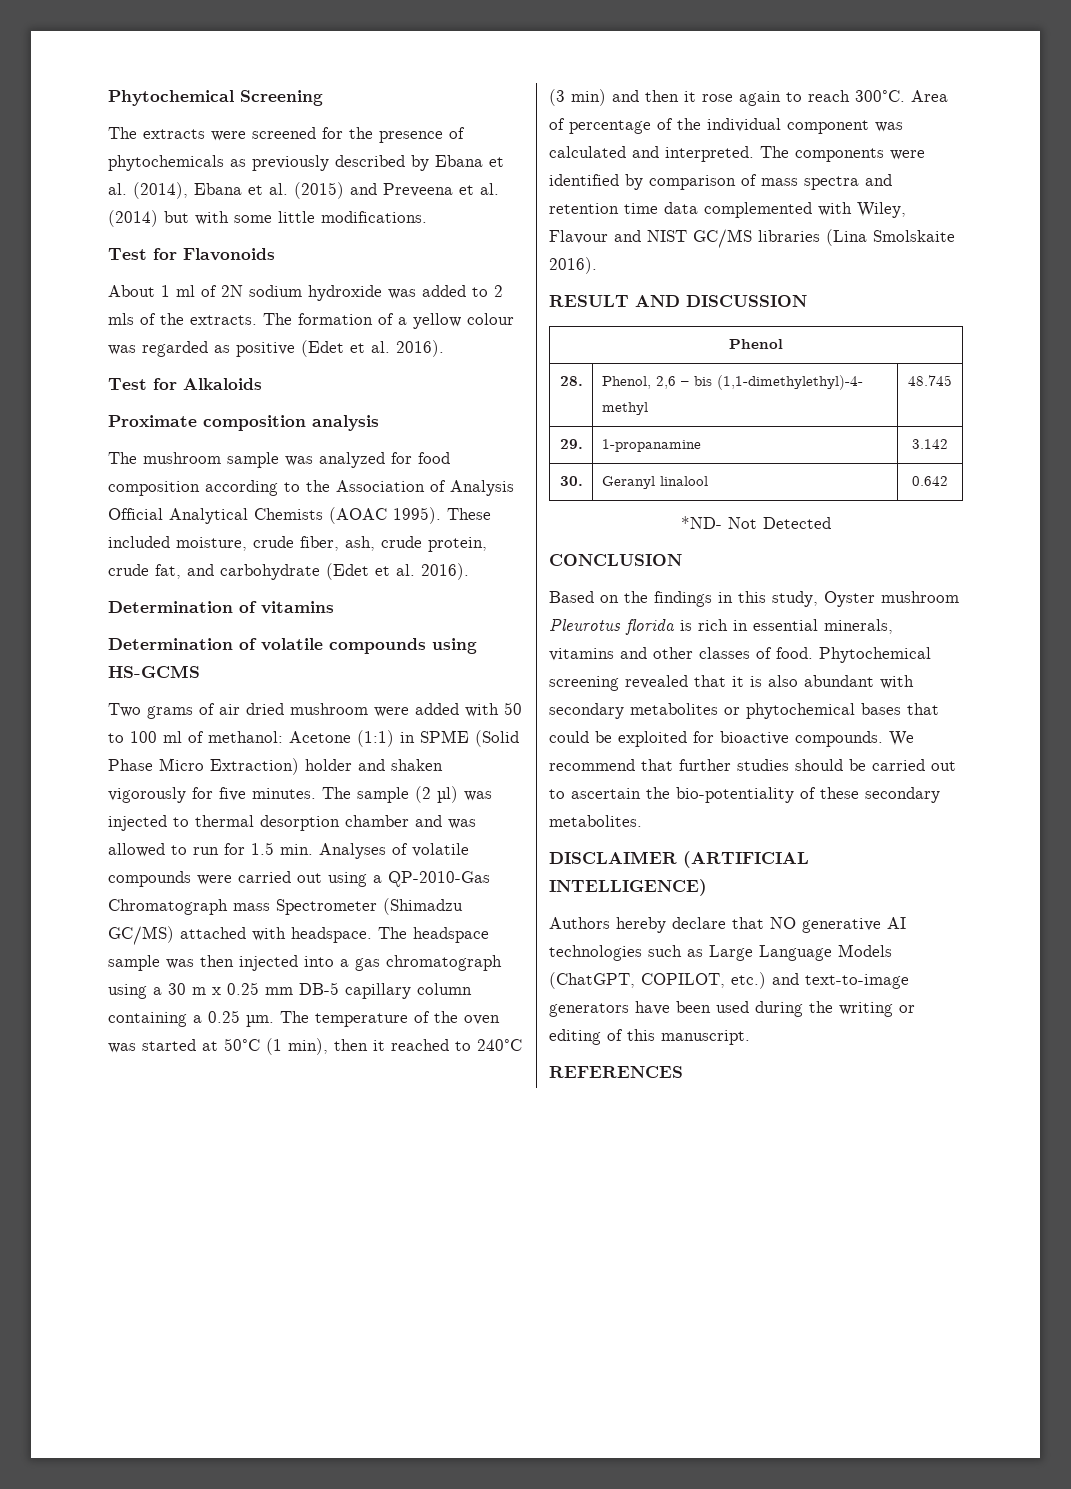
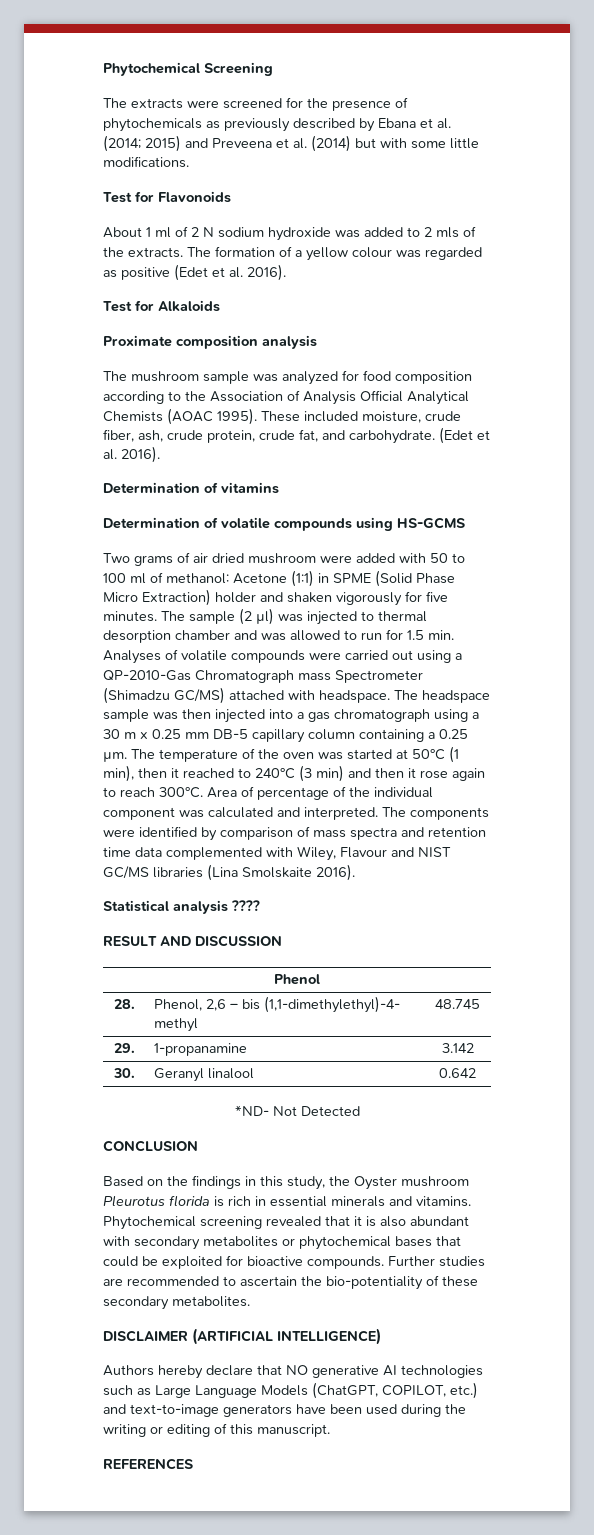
- The extracts were screened for the presence of phytochemicals as previously described by Ebana et al. (2014), Ebana et al. (2015) and Preveena et al. (2014) but with some little modifications.
+ The extracts were screened for the presence of phytochemicals as previously described by Ebana et al. (2014; 2015) and Preveena et al. (2014) but with some little modifications.
- About 1 ml of 2N sodium hydroxide was added to 2 mls of the extracts.
+ About 1 ml of 2 N sodium hydroxide was added to 2 mls of the extracts.
- These included moisture, crude fiber, ash, crude protein, crude fat, and carbohydrate (Edet et al. 2016).
+ These included moisture, crude fiber, ash, crude protein, crude fat, and carbohydrate. (Edet et al. 2016).
+ Statistical analysis ????
- Based on the findings in this study, Oyster mushroom Pleurotus florida is rich in essential minerals, vitamins and other classes of food.
+ Based on the findings in this study, the Oyster mushroom Pleurotus florida is rich in essential minerals and vitamins.
- We recommend that further studies should be carried out to ascertain the bio-potentiality of these secondary metabolites.
+ Further studies are recommended to ascertain the bio-potentiality of these secondary metabolites.

